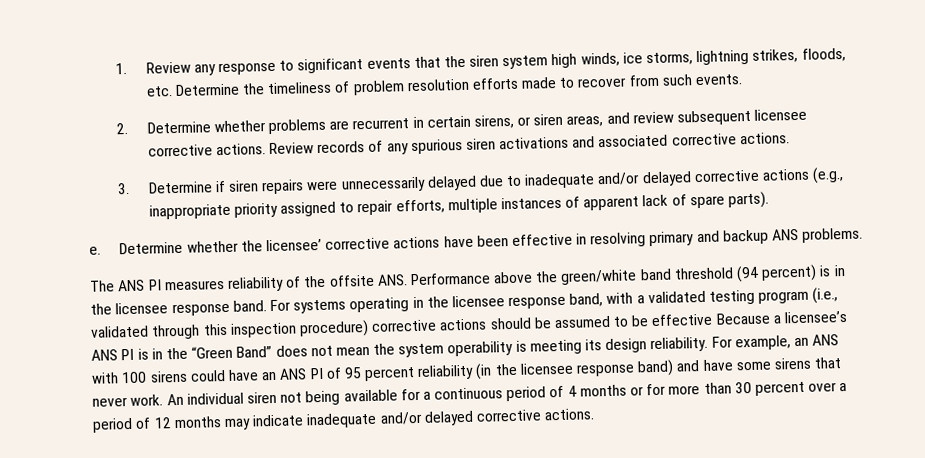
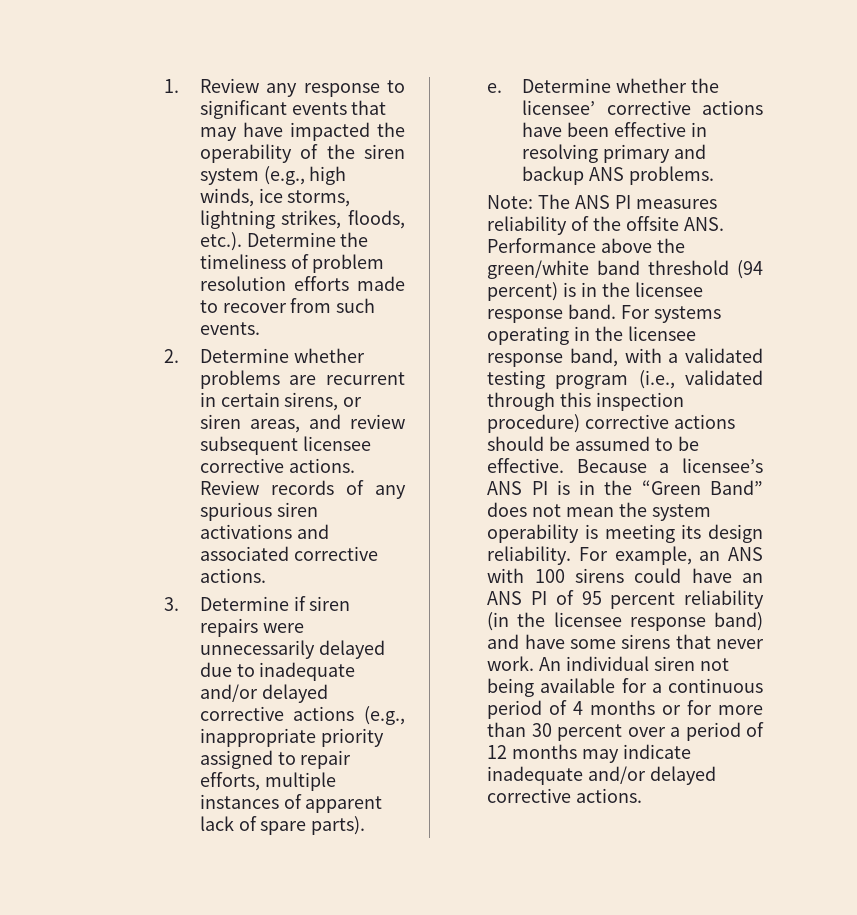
- 1. Review any response to significant events that the siren system high winds, ice storms, lightning strikes, floods, etc. Determine the timeliness of problem resolution efforts made to recover from such events.
+ 1. Review any response to significant events that may have impacted the operability of the siren system (e.g., high winds, ice storms, lightning strikes, floods, etc.). Determine the timeliness of problem resolution efforts made to recover from such events.
- The ANS PI measures reliability of the offsite ANS. Performance above the green/white band threshold (94 percent) is in the licensee response band.
+ Note: The ANS PI measures reliability of the offsite ANS. Performance above the green/white band threshold (94 percent) is in the licensee response band.
- For systems operating in the licensee response band, with a validated testing program (i.e., validated through this inspection procedure) corrective actions should be assumed to be effective Because a licensee’s ANS PI is in the “Green Band” does not mean the system operability is meeting its design reliability.
+ For systems operating in the licensee response band, with a validated testing program (i.e., validated through this inspection procedure) corrective actions should be assumed to be effective. Because a licensee’s ANS PI is in the “Green Band” does not mean the system operability is meeting its design reliability.

